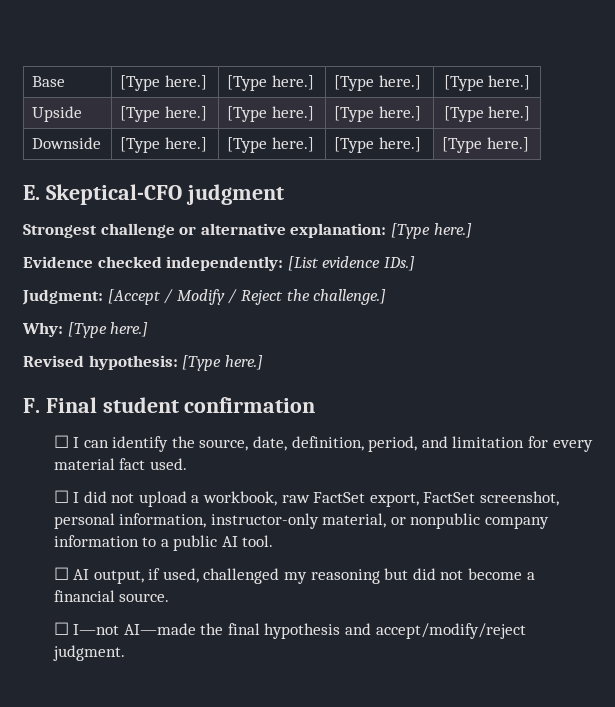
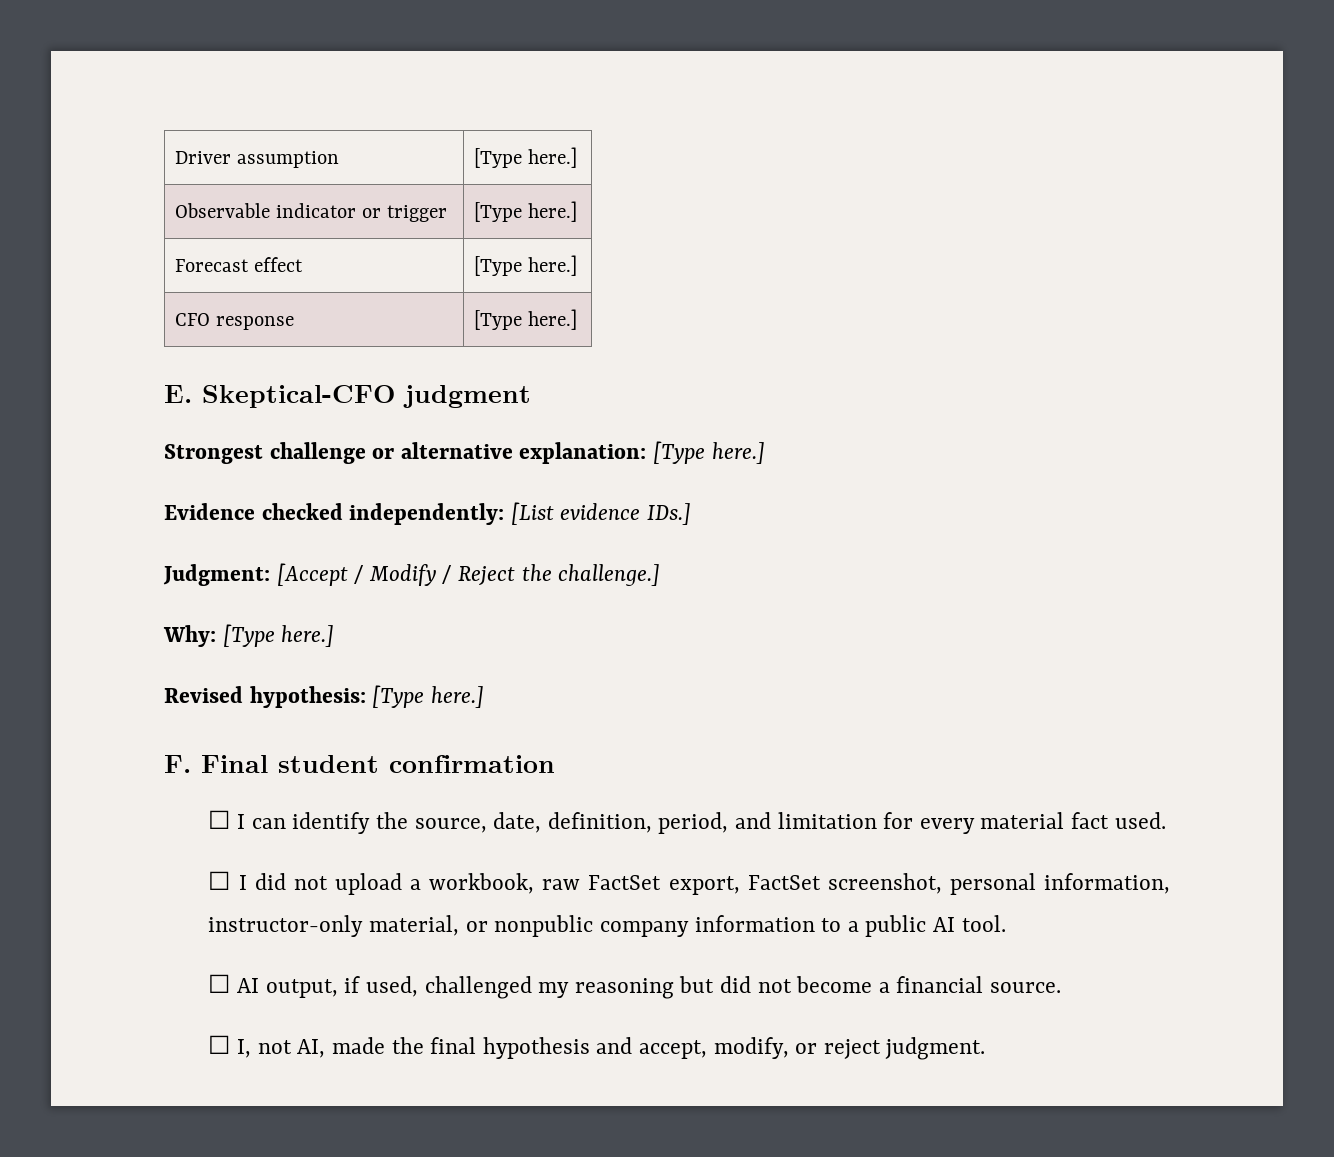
- Base | [Type here.] | [Type here.] | [Type here.] | [Type here.]
- Upside | [Type here.] | [Type here.] | [Type here.] | [Type here.]
- Downside | [Type here.] | [Type here.] | [Type here.] | [Type here.]
+ Driver assumption | [Type here.]
+ Observable indicator or trigger | [Type here.]
+ Forecast effect | [Type here.]
+ CFO response | [Type here.]
- ☐ I—not AI—made the final hypothesis and accept/modify/reject judgment.
+ ☐ I, not AI, made the final hypothesis and accept, modify, or reject judgment.

